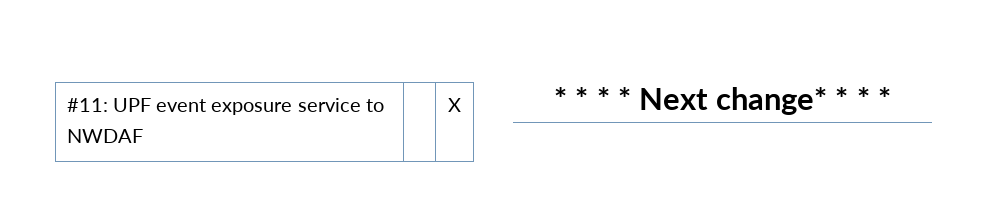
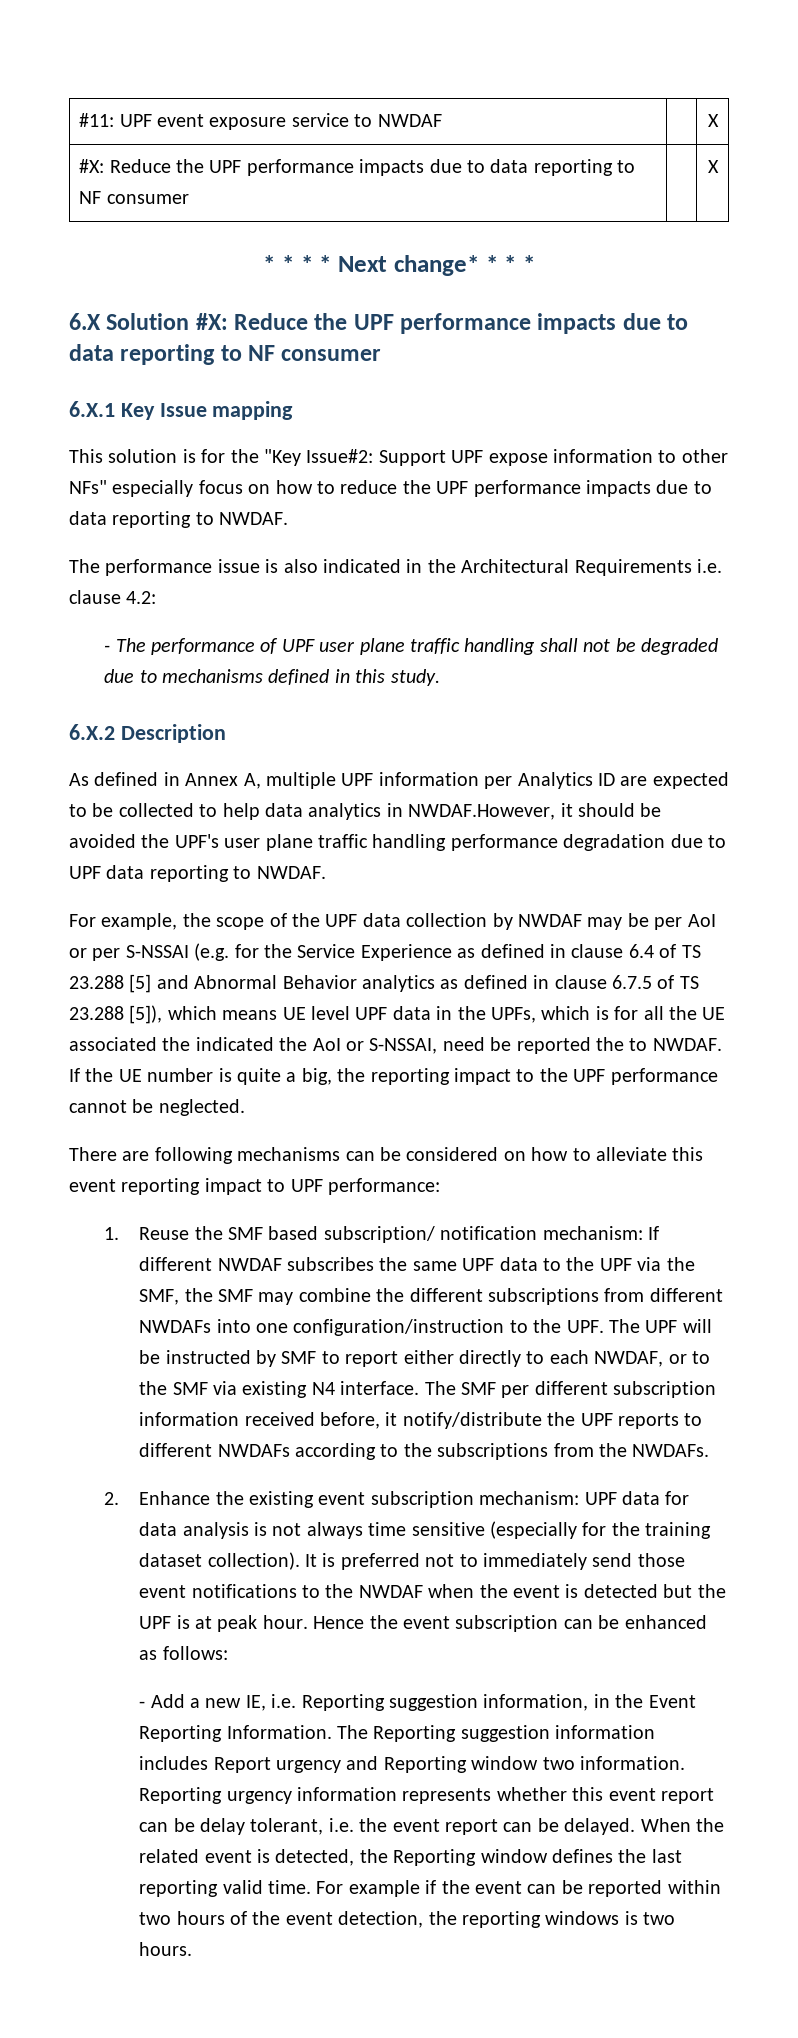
+ #X: Reduce the UPF performance impacts due to data reporting to NF consumer | | X
+ 6.X Solution #X: Reduce the UPF performance impacts due to data reporting to NF consumer
+ 6.X.1 Key Issue mapping
+ This solution is for the "Key Issue#2: Support UPF expose information to other NFs" especially focus on how to reduce the UPF performance impacts due to data reporting to NWDAF.
+ The performance issue is also indicated in the Architectural Requirements i.e. clause 4.2:
+ - The performance of UPF user plane traffic handling shall not be degraded due to mechanisms defined in this study.
+ 6.X.2 Description
+ As defined in Annex A, multiple UPF information per Analytics ID are expected to be collected to help data analytics in NWDAF.However, it should be avoided the UPF's user plane traffic handling performance degradation due to UPF data reporting to NWDAF.
+ For example, the scope of the UPF data collection by NWDAF may be per AoI or per S-NSSAI (e.g. for the Service Experience as defined in clause 6.4 of TS 23.288 [5] and Abnormal Behavior analytics as defined in clause 6.7.5 of TS 23.288 [5]), which means UE level UPF data in the UPFs, which is for all the UE associated the indicated the AoI or S-NSSAI, need be reported the to NWDAF. If the UE number is quite a big, the reporting impact to the UPF performance cannot be neglected.
+ There are following mechanisms can be considered on how to alleviate this event reporting impact to UPF performance:
+ 1. Reuse the SMF based subscription/ notification mechanism: If different NWDAF subscribes the same UPF data to the UPF via the SMF, the SMF may combine the different subscriptions from different NWDAFs into one configuration/instruction to the UPF. The UPF will be instructed by SMF to report either directly to each NWDAF, or to the SMF via existing N4 interface. The SMF per different subscription information received before, it notify/distribute the UPF reports to different NWDAFs according to the subscriptions from the NWDAFs.
+ 2. Enhance the existing event subscription mechanism: UPF data for data analysis is not always time sensitive (especially for the training dataset collection). It is preferred not to immediately send those event notifications to the NWDAF when the event is detected but the UPF is at peak hour. Hence the event subscription can be enhanced as follows:
+ - Add a new IE, i.e. Reporting suggestion information, in the Event Reporting Information. The Reporting suggestion information includes Report urgency and Reporting window two information. Reporting urgency information represents whether this event report can be delay tolerant, i.e. the event report can be delayed. When the related event is detected, the Reporting window defines the last reporting valid time. For example if the event can be reported within two hours of the event detection, the reporting windows is two hours.

